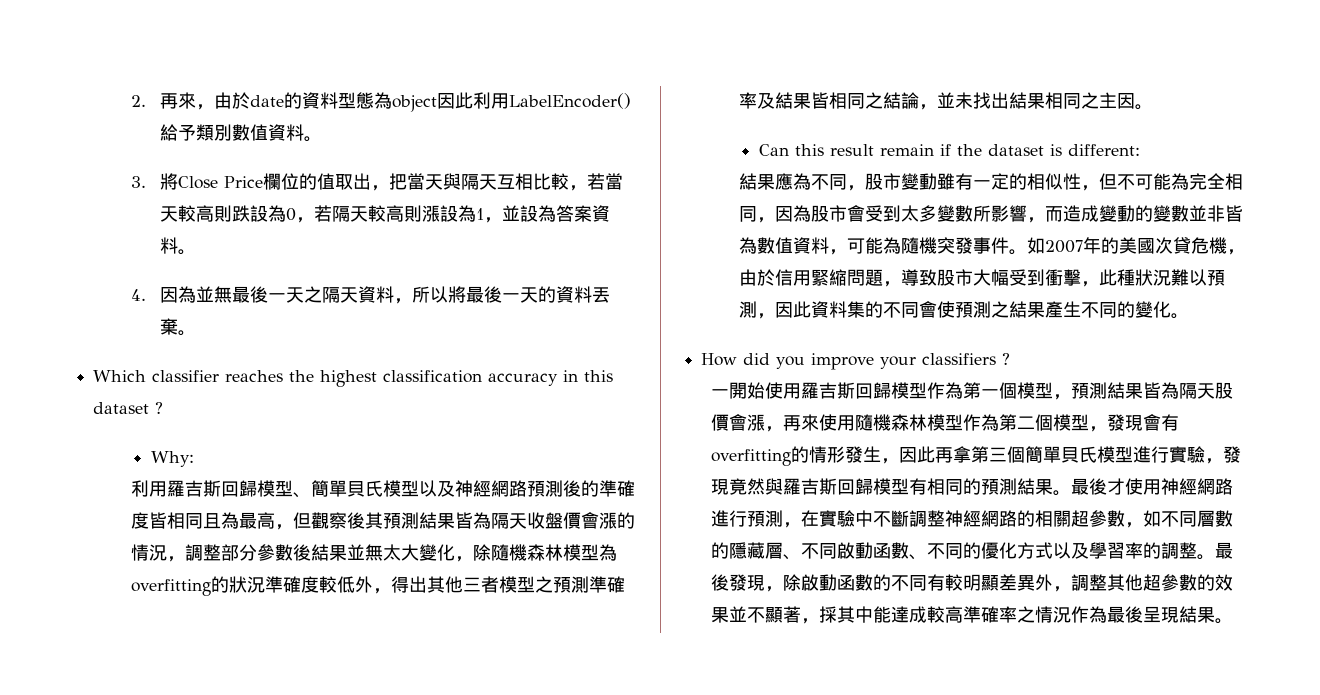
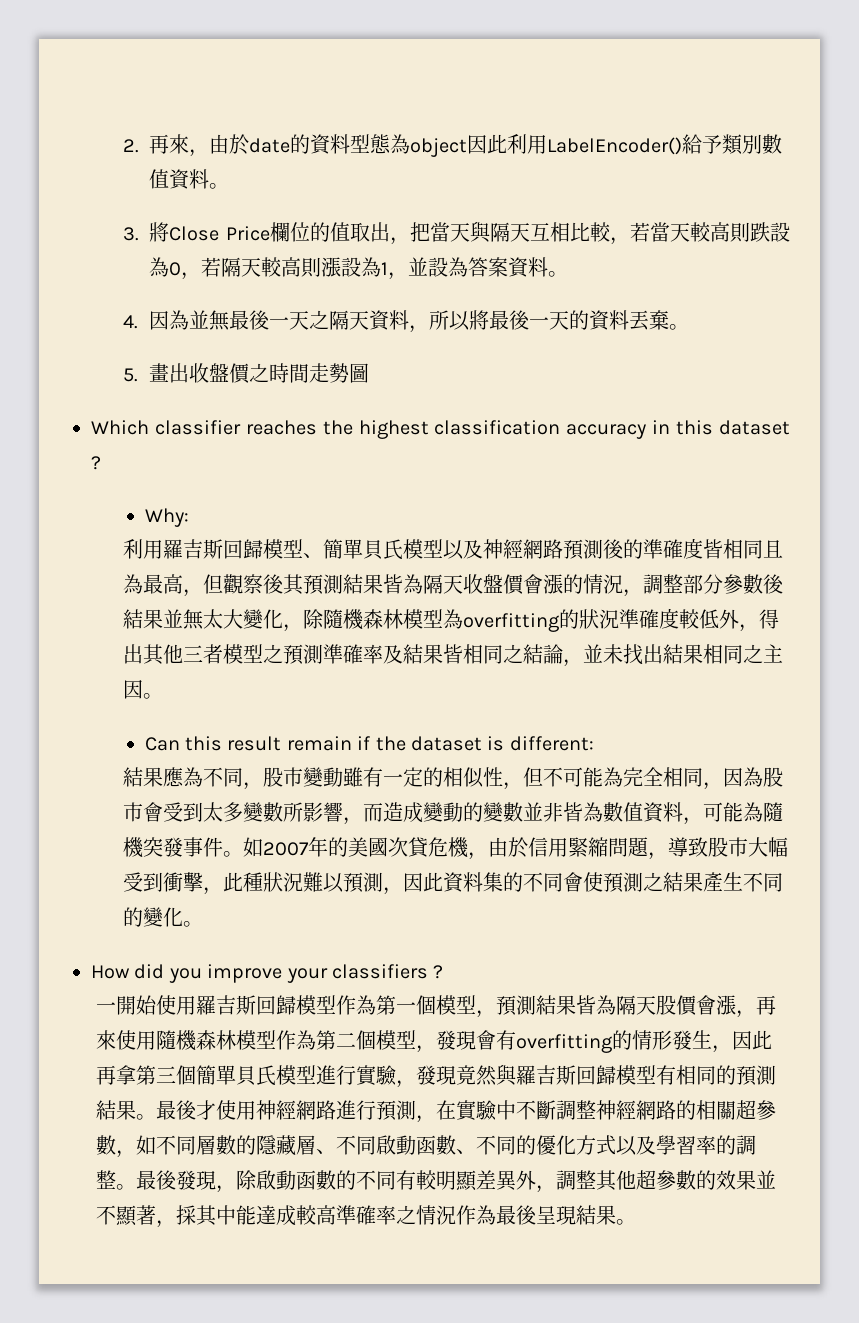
+ 5.畫出收盤價之時間走勢圖

